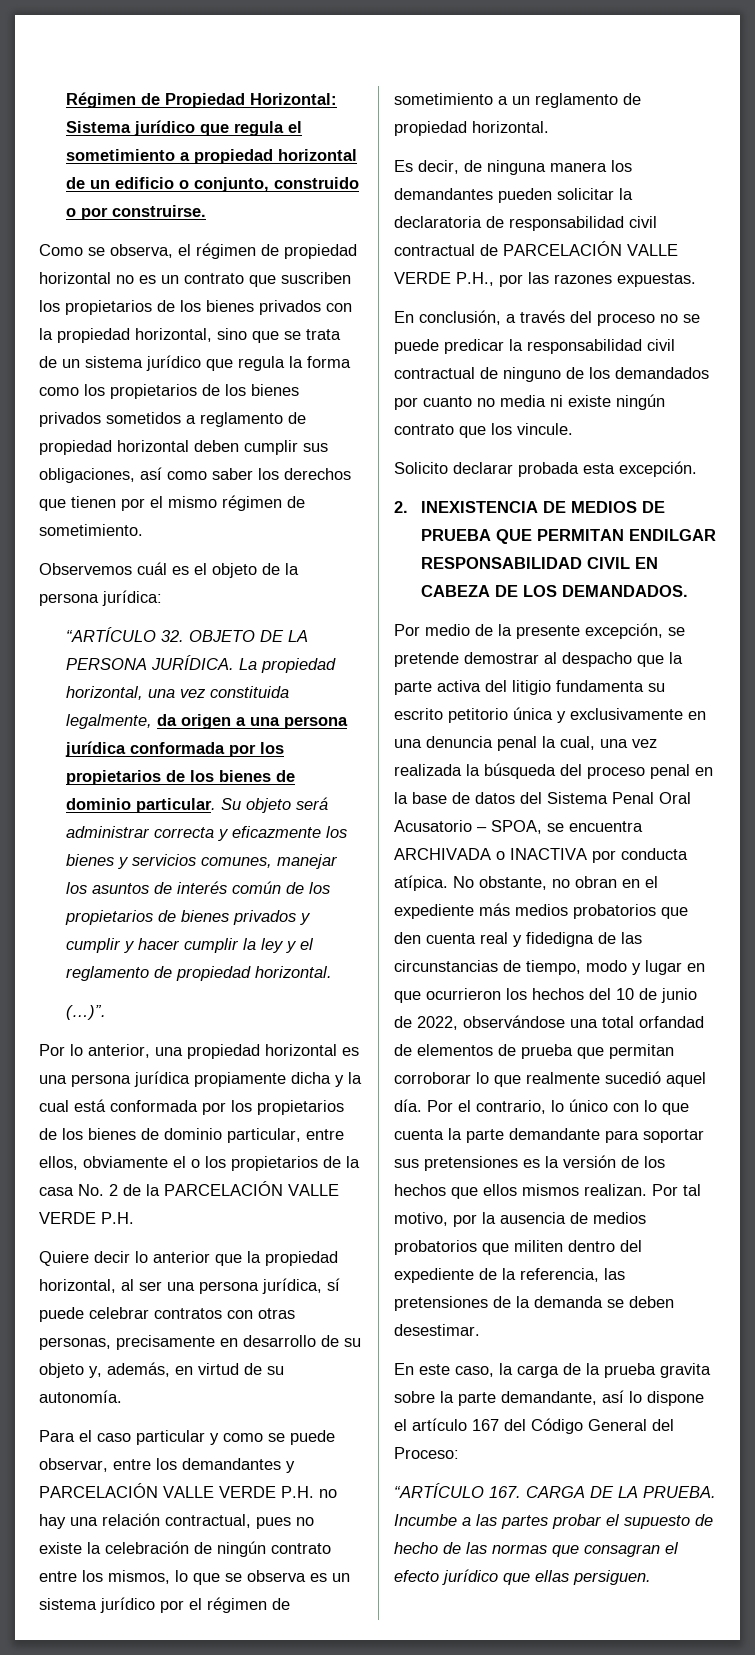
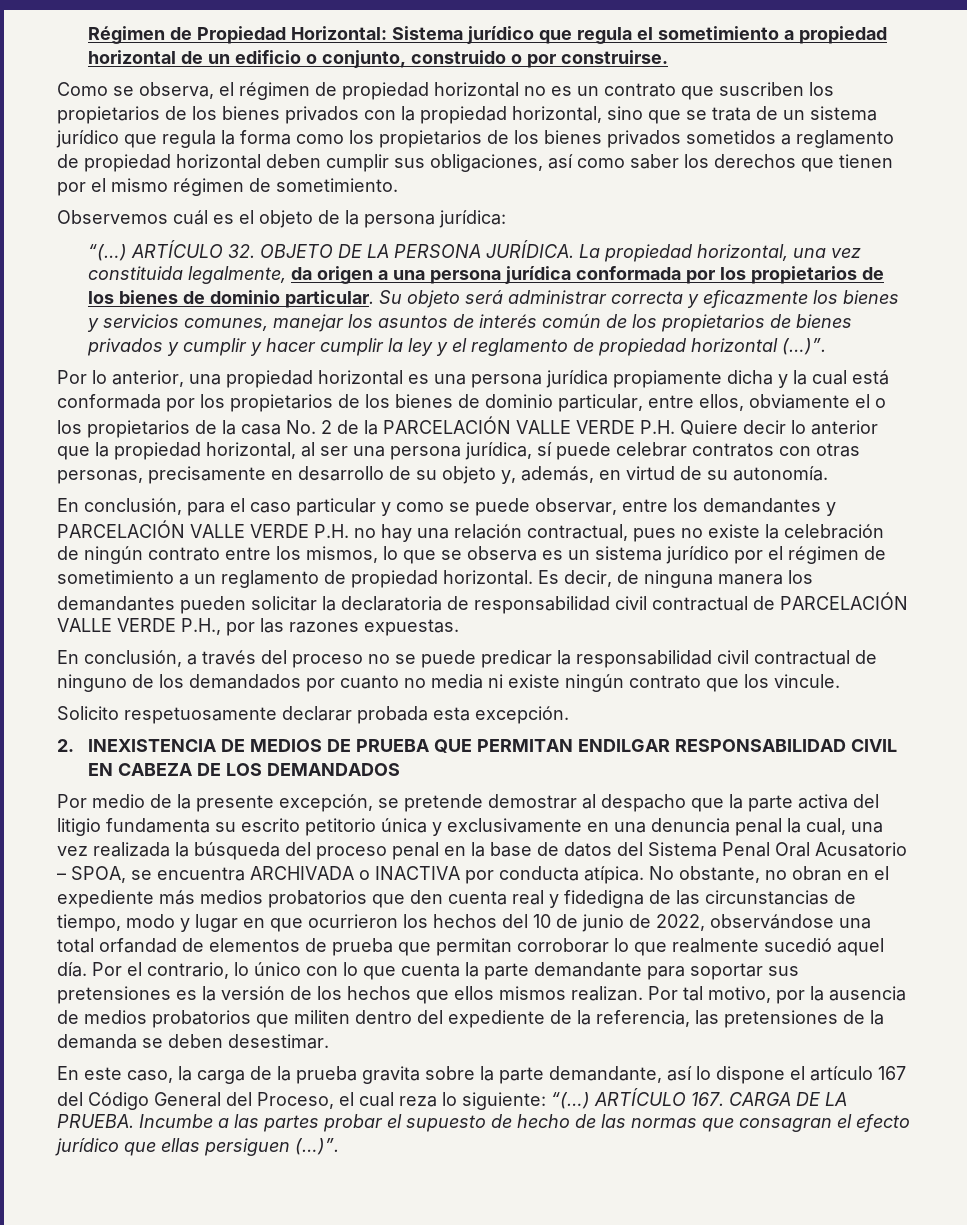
- “ARTÍCULO 32. OBJETO DE LA PERSONA JURÍDICA.
+ “(…) ARTÍCULO 32. OBJETO DE LA PERSONA JURÍDICA.
- Su objeto será administrar correcta y eficazmente los bienes y servicios comunes, manejar los asuntos de interés común de los propietarios de bienes privados y cumplir y hacer cumplir la ley y el reglamento de propiedad horizontal.
- (…)”.
+ Su objeto será administrar correcta y eficazmente los bienes y servicios comunes, manejar los asuntos de interés común de los propietarios de bienes privados y cumplir y hacer cumplir la ley y el reglamento de propiedad horizontal (…)”.
- Por lo anterior, una propiedad horizontal es una persona jurídica propiamente dicha y la cual está conformada por los propietarios de los bienes de dominio particular, entre ellos, obviamente el o los propietarios de la casa No. 2 de la PARCELACIÓN VALLE VERDE P.H.
- Quiere decir lo anterior que la propiedad horizontal, al ser una persona jurídica, sí puede celebrar contratos con otras personas, precisamente en desarrollo de su objeto y, además, en virtud de su autonomía.
+ Por lo anterior, una propiedad horizontal es una persona jurídica propiamente dicha y la cual está conformada por los propietarios de los bienes de dominio particular, entre ellos, obviamente el o los propietarios de la casa No. 2 de la PARCELACIÓN VALLE VERDE P.H. Quiere decir lo anterior que la propiedad horizontal, al ser una persona jurídica, sí puede celebrar contratos con otras personas, precisamente en desarrollo de su objeto y, además, en virtud de su autonomía.
- Para el caso particular y como se puede observar, entre los demandantes y PARCELACIÓN VALLE VERDE P.H. no hay una relación contractual, pues no existe la celebración de ningún contrato entre los mismos, lo que se observa es un sistema jurídico por el régimen de sometimiento a un reglamento de propiedad horizontal.
- Es decir, de ninguna manera los demandantes pueden solicitar la declaratoria de responsabilidad civil contractual de PARCELACIÓN VALLE VERDE P.H., por las razones expuestas.
+ En conclusión, para el caso particular y como se puede observar, entre los demandantes y PARCELACIÓN VALLE VERDE P.H. no hay una relación contractual, pues no existe la celebración de ningún contrato entre los mismos, lo que se observa es un sistema jurídico por el régimen de sometimiento a un reglamento de propiedad horizontal. Es decir, de ninguna manera los demandantes pueden solicitar la declaratoria de responsabilidad civil contractual de PARCELACIÓN VALLE VERDE P.H., por las razones expuestas.
- Solicito declarar probada esta excepción.
+ Solicito respetuosamente declarar probada esta excepción.
- 2. INEXISTENCIA DE MEDIOS DE PRUEBA QUE PERMITAN ENDILGAR RESPONSABILIDAD CIVIL EN CABEZA DE LOS DEMANDADOS.
+ 2. INEXISTENCIA DE MEDIOS DE PRUEBA QUE PERMITAN ENDILGAR RESPONSABILIDAD CIVIL EN CABEZA DE LOS DEMANDADOS
- En este caso, la carga de la prueba gravita sobre la parte demandante, así lo dispone el artículo 167 del Código General del Proceso:
- “ARTÍCULO 167. CARGA DE LA PRUEBA.
+ En este caso, la carga de la prueba gravita sobre la parte demandante, así lo dispone el artículo 167 del Código General del Proceso, el cual reza lo siguiente: “(…) ARTÍCULO 167. CARGA DE LA PRUEBA.
- Incumbe a las partes probar el supuesto de hecho de las normas que consagran el efecto jurídico que ellas persiguen.
+ Incumbe a las partes probar el supuesto de hecho de las normas que consagran el efecto jurídico que ellas persiguen (…)”.

